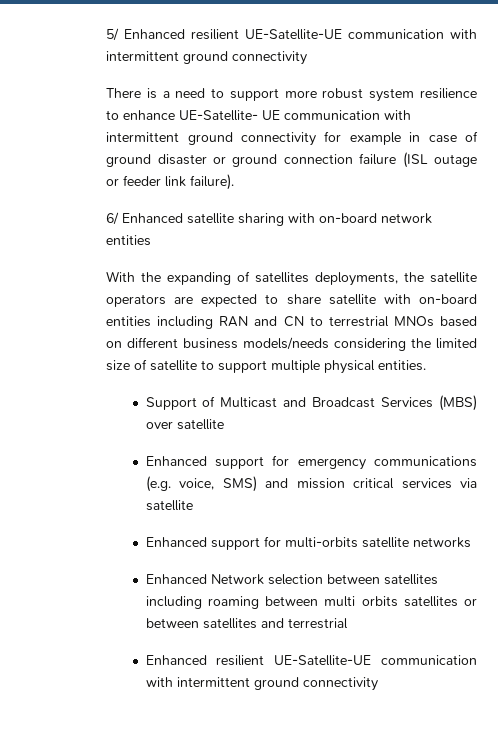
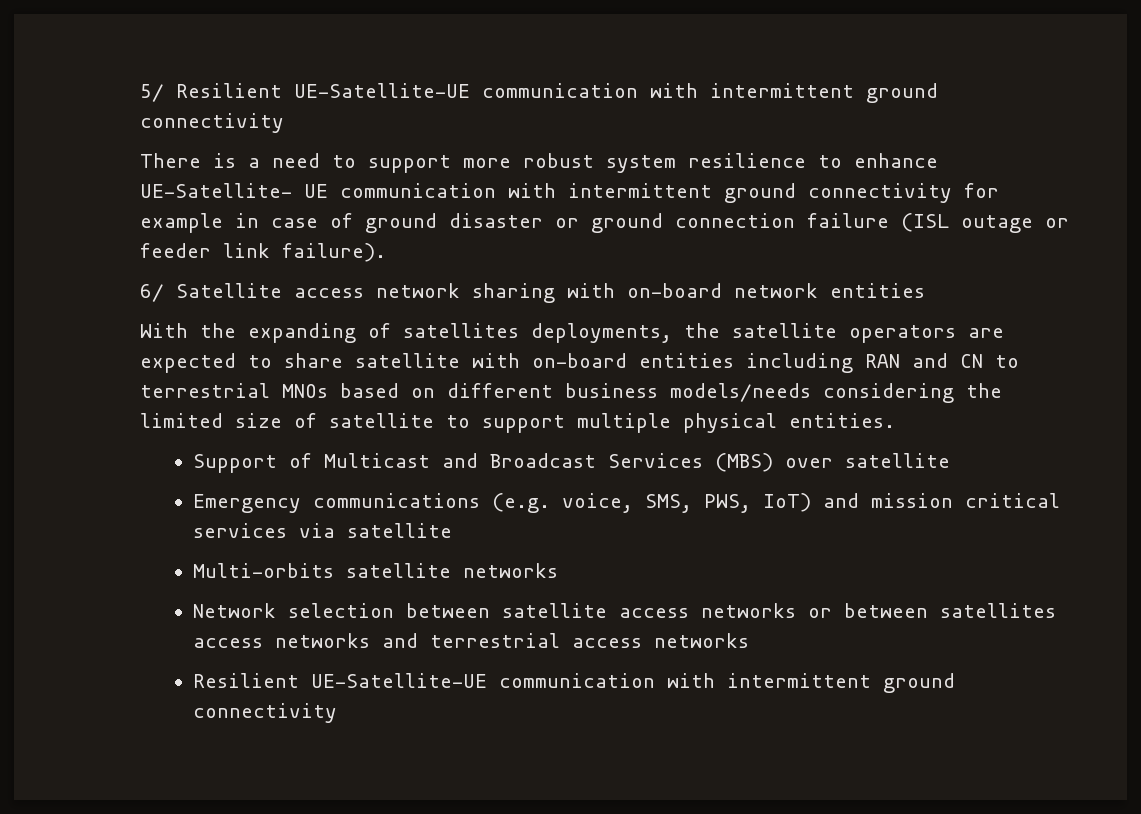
- 5/ Enhanced resilient UE-Satellite-UE communication with intermittent ground connectivity
+ 5/ Resilient UE-Satellite-UE communication with intermittent ground connectivity
- 6/ Enhanced satellite sharing with on-board network entities
+ 6/ Satellite access network sharing with on-board network entities
- Enhanced support for emergency communications (e.g. voice, SMS) and mission critical services via satellite
+ Emergency communications (e.g. voice, SMS, PWS, IoT) and mission critical services via satellite
- Enhanced support for multi-orbits satellite networks
+ Multi-orbits satellite networks
- Enhanced Network selection between satellites including roaming between multi orbits satellites or between satellites and terrestrial
- Enhanced resilient UE-Satellite-UE communication with intermittent ground connectivity
+ Network selection between satellite access networks or between satellites access networks and terrestrial access networks
+ Resilient UE-Satellite-UE communication with intermittent ground connectivity

